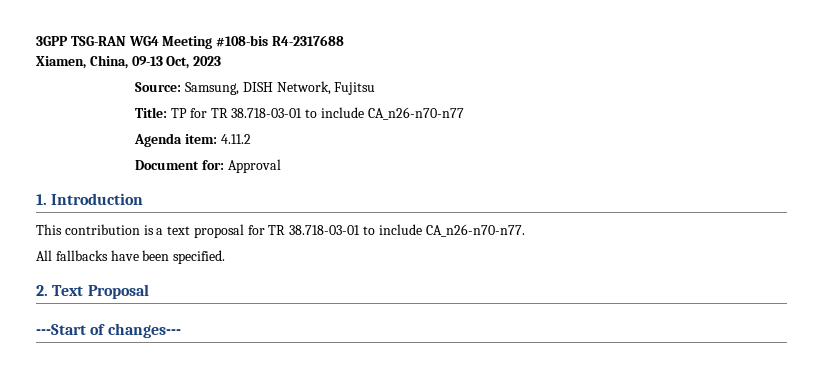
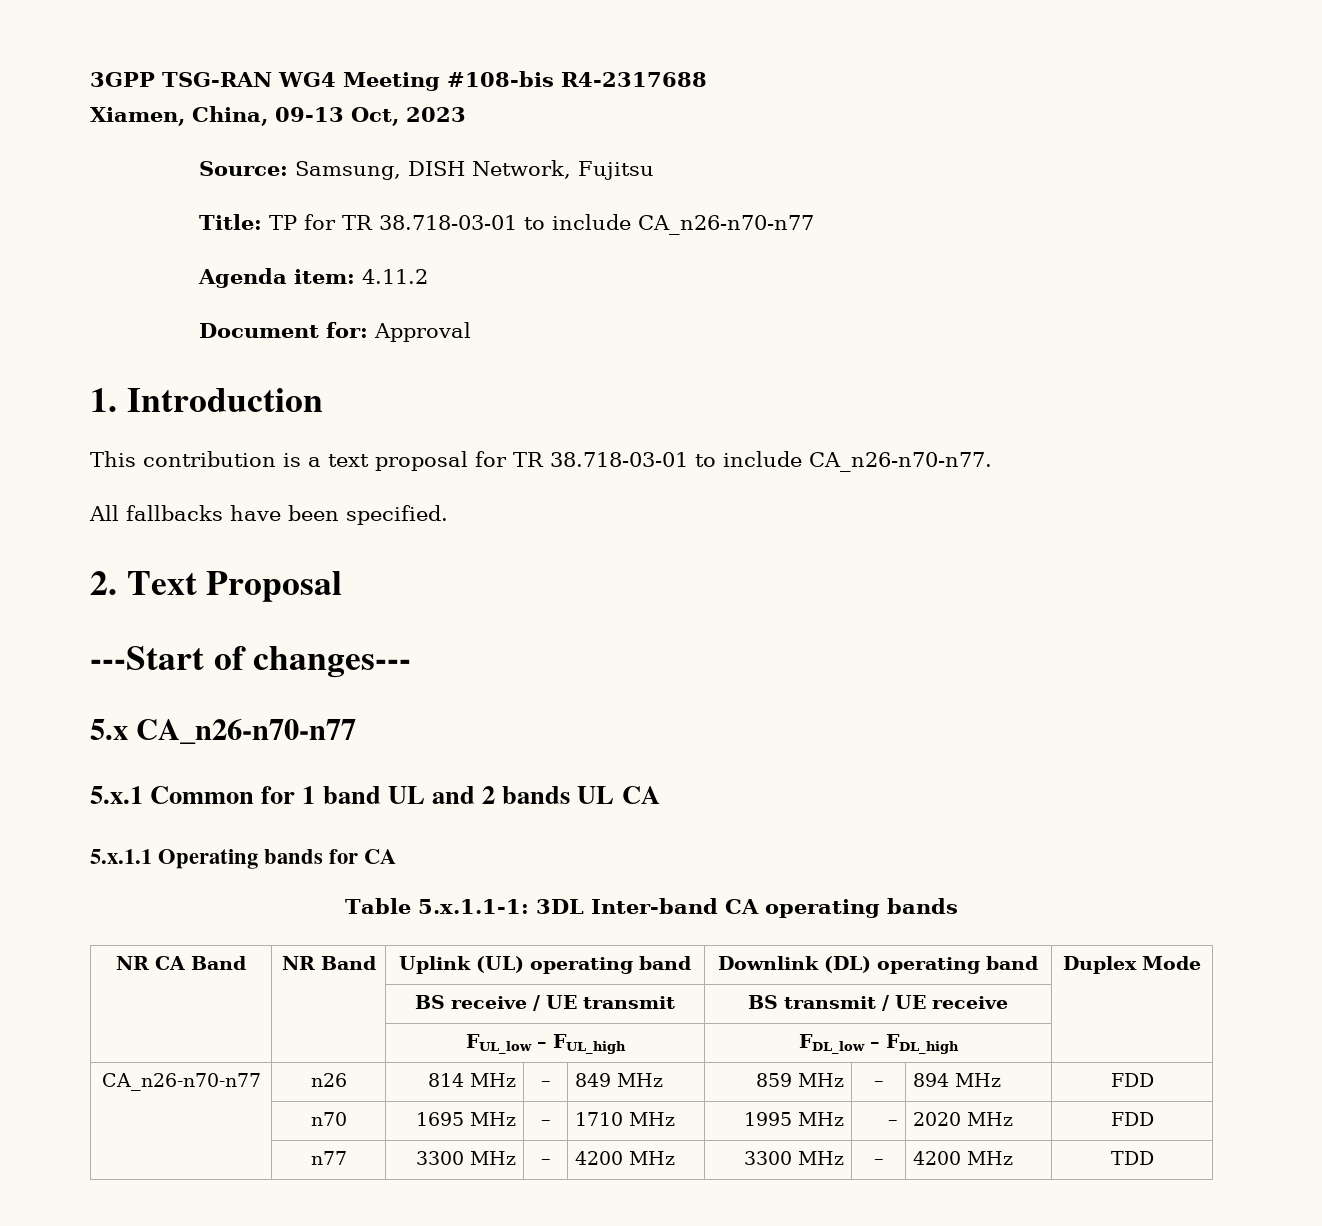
+ 5.x CA_n26-n70-n77
+ 5.x.1 Common for 1 band UL and 2 bands UL CA
+ 5.x.1.1 Operating bands for CA
+ Table 5.x.1.1-1: 3DL Inter-band CA operating bands
+ NR CA Band | NR Band | Uplink (UL) operating band | Downlink (DL) operating band | Duplex Mode
+ | | BS receive / UE transmit | BS transmit / UE receive |
+ | | FUL_low – FUL_high | FDL_low – FDL_high |
+ CA_n26-n70-n77 | n26 | 814 MHz | – | 849 MHz | 859 MHz | – | 894 MHz | FDD
+ | n70 | 1695 MHz | – | 1710 MHz | 1995 MHz | – | 2020 MHz | FDD
+ | n77 | 3300 MHz | – | 4200 MHz | 3300 MHz | – | 4200 MHz | TDD

